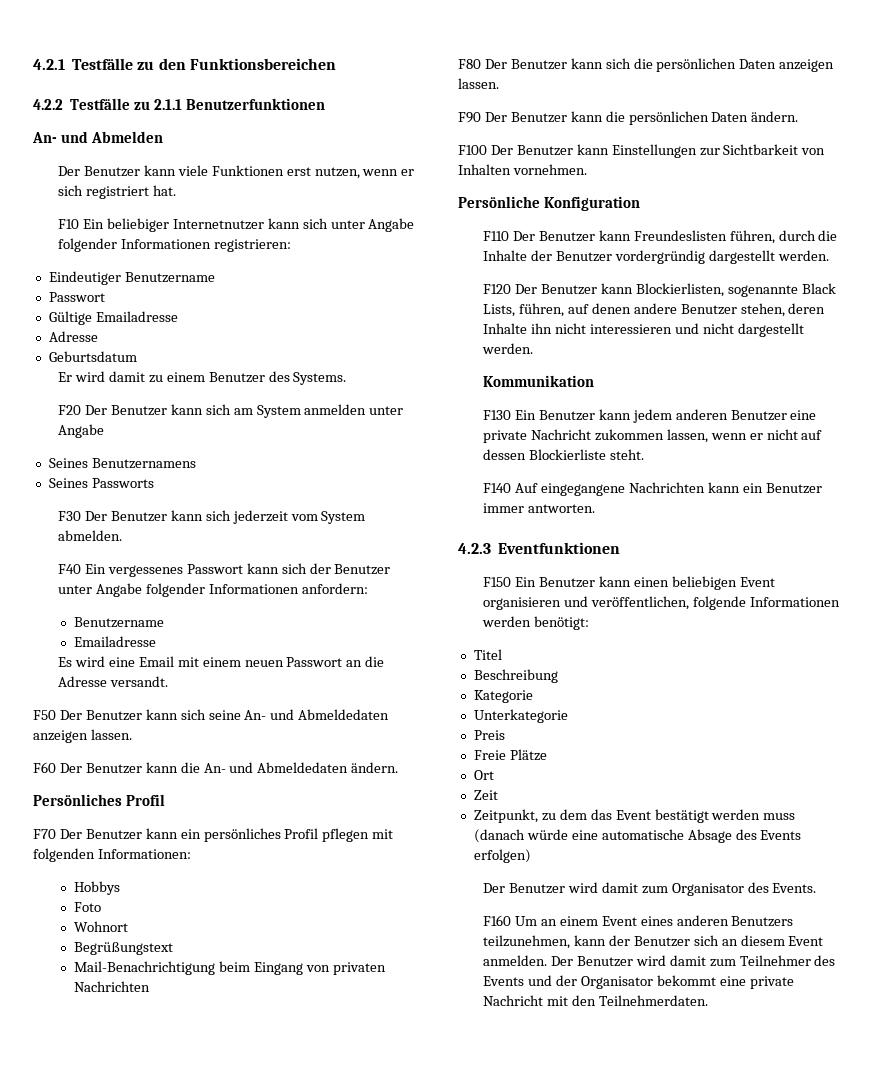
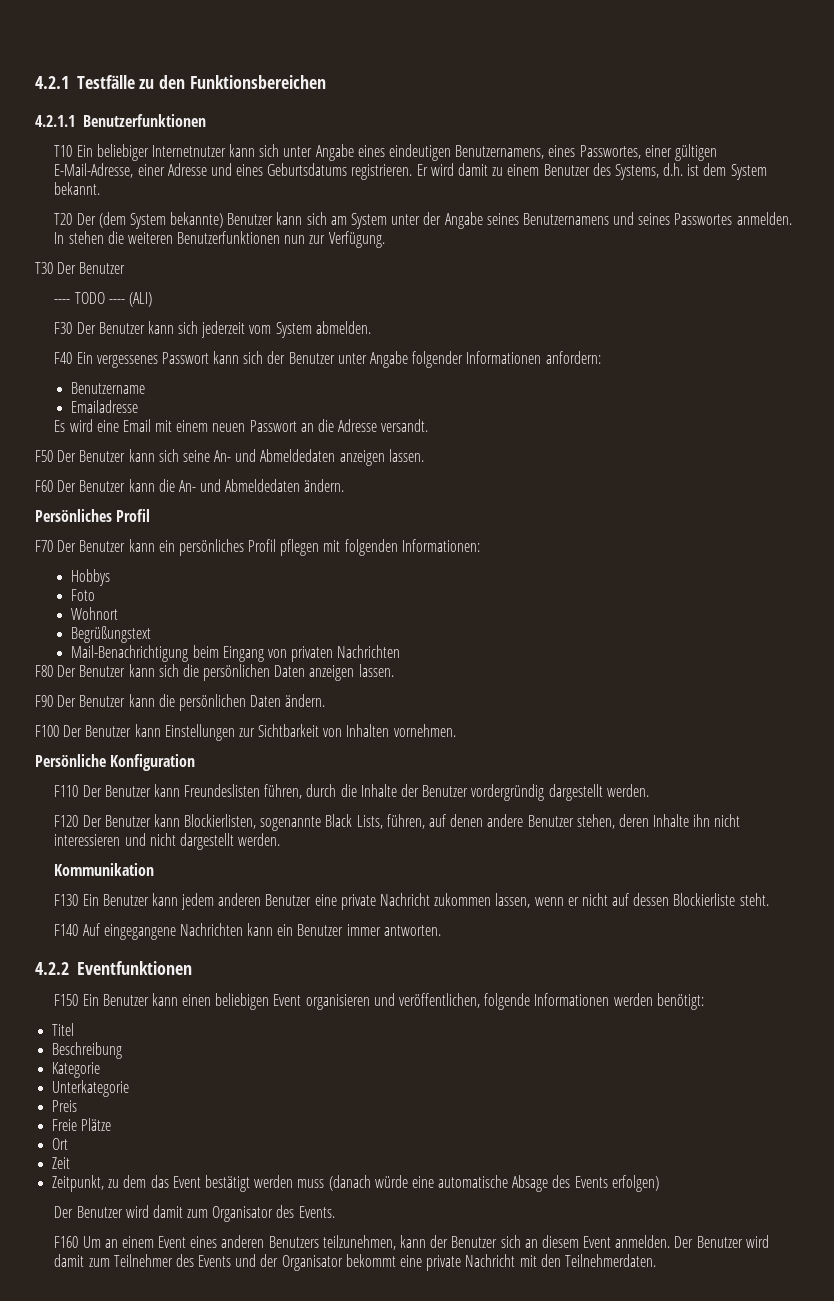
- 4.2.2 Testfälle zu 2.1.1 Benutzerfunktionen
- An- und Abmelden
- Der Benutzer kann viele Funktionen erst nutzen, wenn er sich registriert hat.
- F10 Ein beliebiger Internetnutzer kann sich unter Angabe folgender Informationen registrieren:
- Eindeutiger Benutzername
- Passwort
- Gültige Emailadresse
- Adresse
- Geburtsdatum
- Er wird damit zu einem Benutzer des Systems.
- F20 Der Benutzer kann sich am System anmelden unter Angabe
- Seines Benutzernamens
- Seines Passworts
+ 4.2.1.1 Benutzerfunktionen
+ T10 Ein beliebiger Internetnutzer kann sich unter Angabe eines eindeutigen Benutzernamens, eines Passwortes, einer gültigen E-Mail-Adresse, einer Adresse und eines Geburtsdatums registrieren. Er wird damit zu einem Benutzer des Systems, d.h. ist dem System bekannt.
+ T20 Der (dem System bekannte) Benutzer kann sich am System unter der Angabe seines Benutzernamens und seines Passwortes anmelden. In stehen die weiteren Benutzerfunktionen nun zur Verfügung.
+ T30 Der Benutzer
+ ---- TODO ---- (ALI)
- 4.2.3 Eventfunktionen
+ 4.2.2 Eventfunktionen

